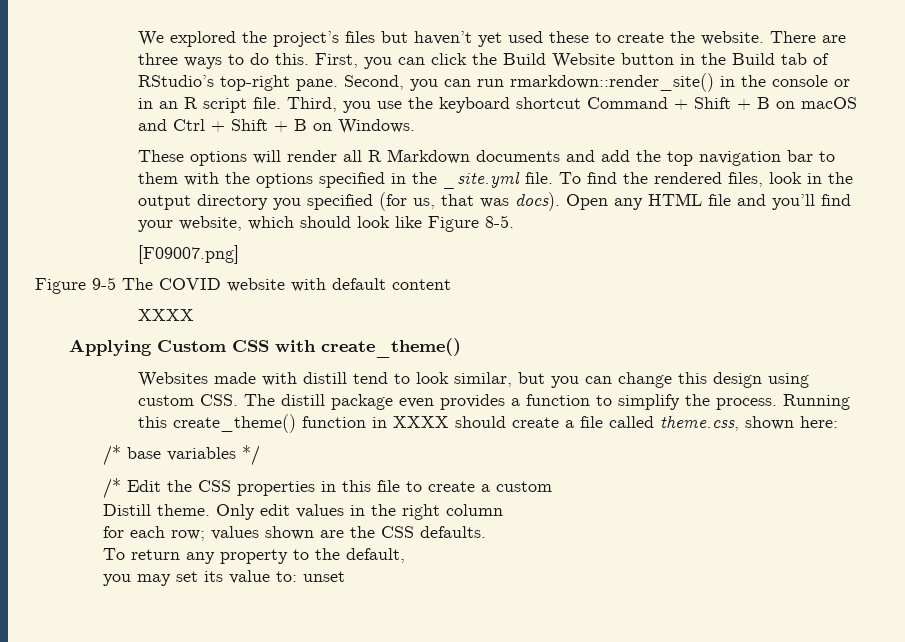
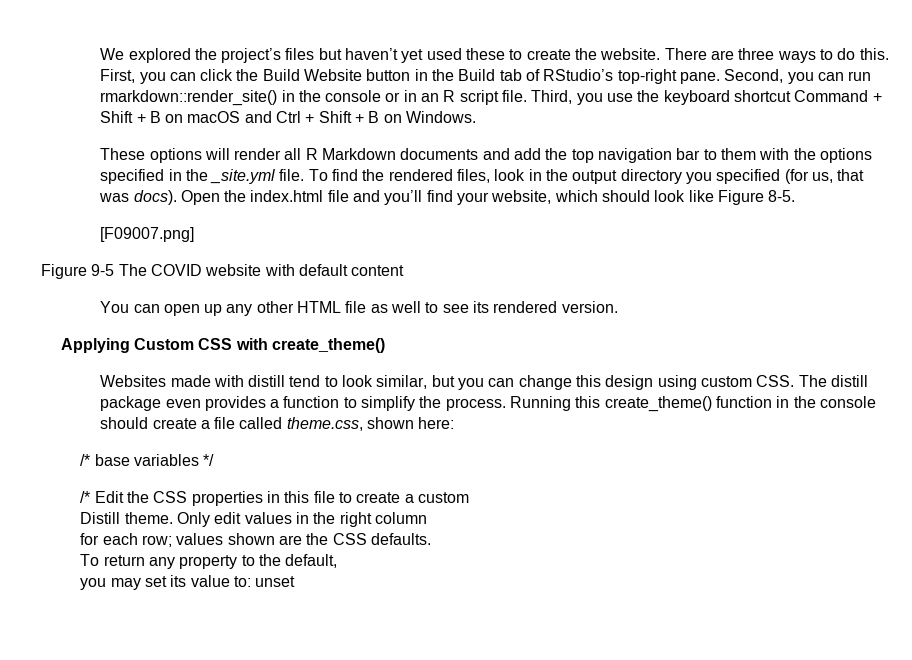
- Open any HTML file and you’ll find your website, which should look like Figure 8-5.
+ Open the index.html file and you’ll find your website, which should look like Figure 8-5.
  Figure 9-5 The COVID website with default content
- XXXX
+ You can open up any other HTML file as well to see its rendered version.
- Running this create_theme() function in XXXX should create a file called theme.css, shown here:
+ Running this create_theme() function in the console should create a file called theme.css, shown here:

